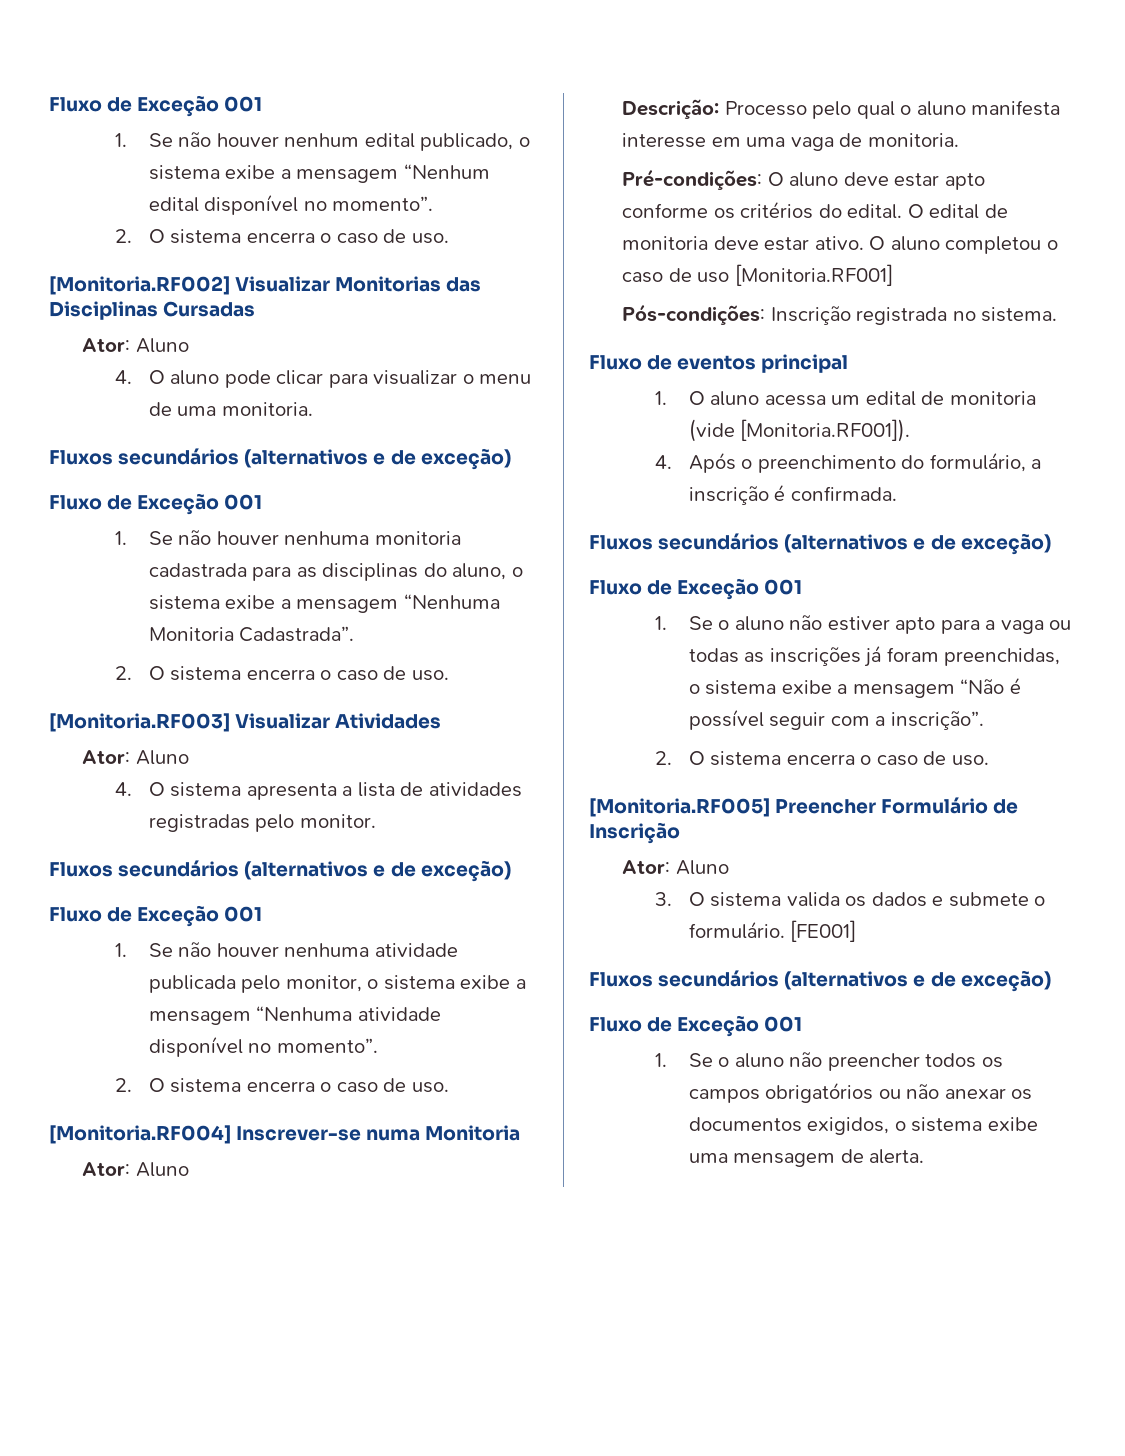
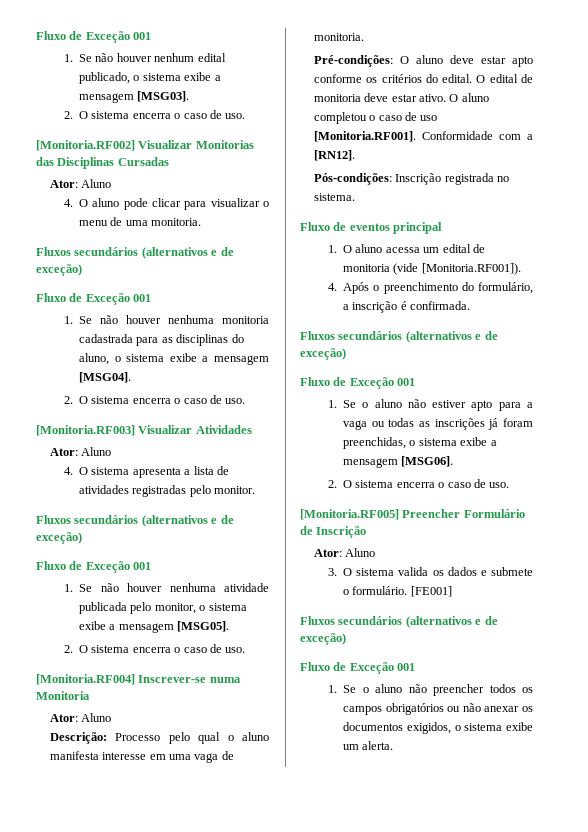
- 1. Se não houver nenhum edital publicado, o sistema exibe a mensagem “Nenhum edital disponível no momento”.
+ 1. Se não houver nenhum edital publicado, o sistema exibe a mensagem [MSG03].
- 1. Se não houver nenhuma monitoria cadastrada para as disciplinas do aluno, o sistema exibe a mensagem “Nenhuma Monitoria Cadastrada”.
+ 1. Se não houver nenhuma monitoria cadastrada para as disciplinas do aluno, o sistema exibe a mensagem [MSG04].
- 1. Se não houver nenhuma atividade publicada pelo monitor, o sistema exibe a mensagem “Nenhuma atividade disponível no momento”.
+ 1. Se não houver nenhuma atividade publicada pelo monitor, o sistema exibe a mensagem [MSG05].
- O aluno completou o caso de uso [Monitoria.RF001]
+ O aluno completou o caso de uso [Monitoria.RF001]. Conformidade com a [RN12].
- 1. Se o aluno não estiver apto para a vaga ou todas as inscrições já foram preenchidas, o sistema exibe a mensagem “Não é possível seguir com a inscrição”.
+ 1. Se o aluno não estiver apto para a vaga ou todas as inscrições já foram preenchidas, o sistema exibe a mensagem [MSG06].
- 1. Se o aluno não preencher todos os campos obrigatórios ou não anexar os documentos exigidos, o sistema exibe uma mensagem de alerta.
+ 1. Se o aluno não preencher todos os campos obrigatórios ou não anexar os documentos exigidos, o sistema exibe um alerta.

